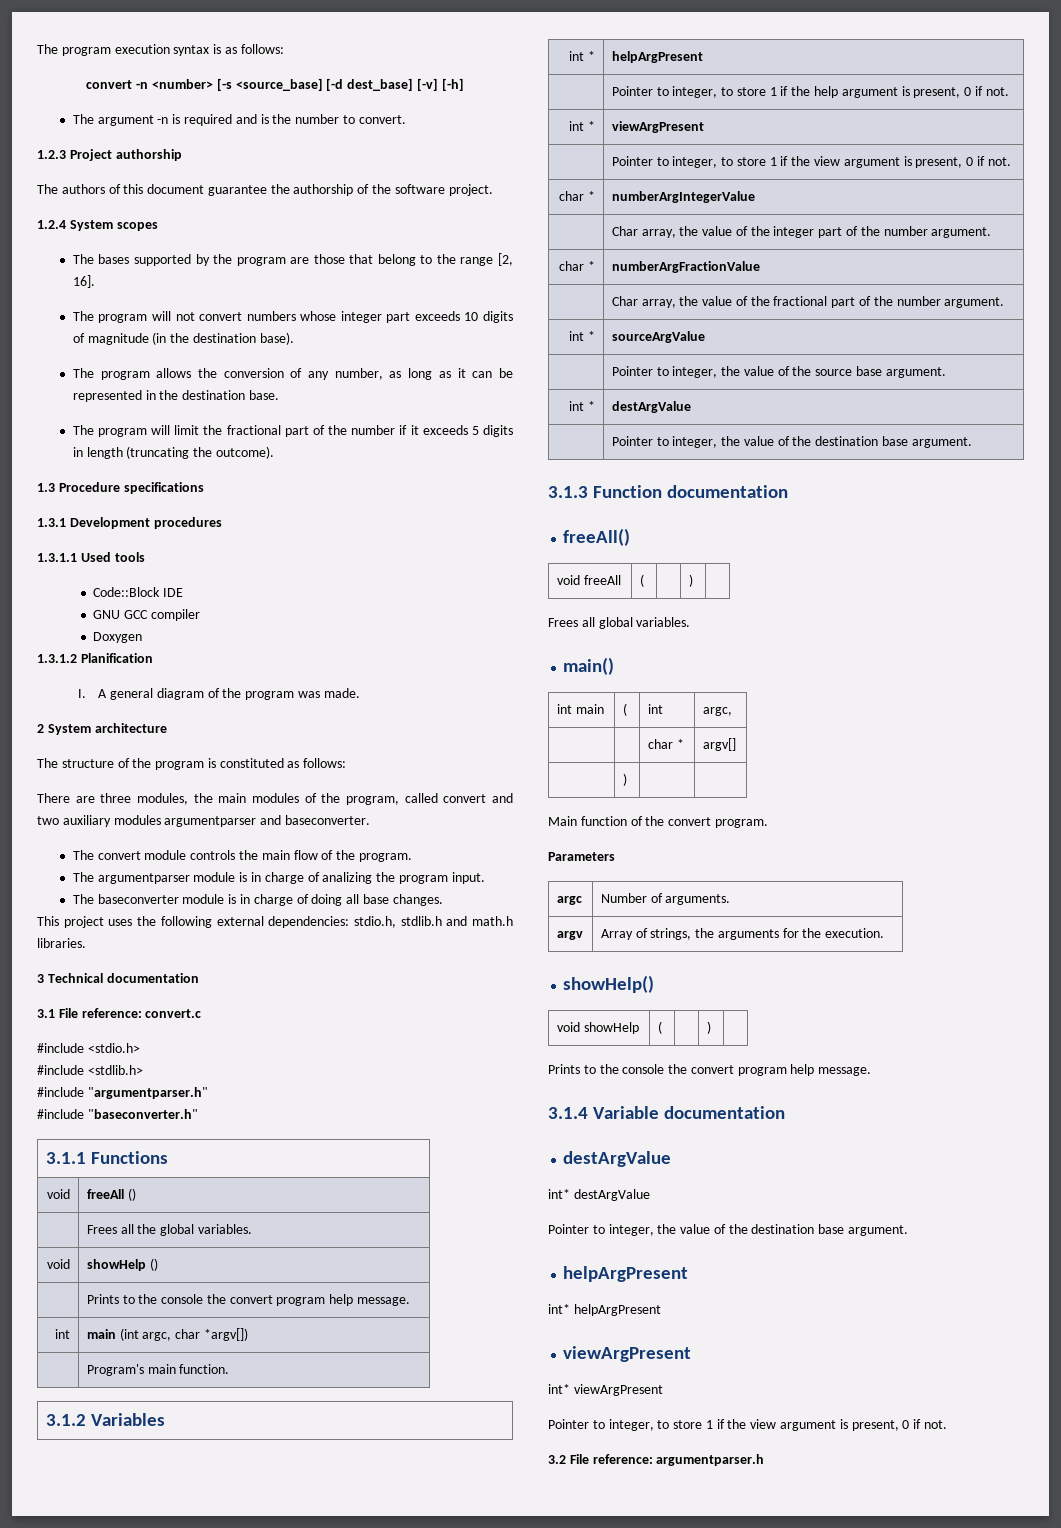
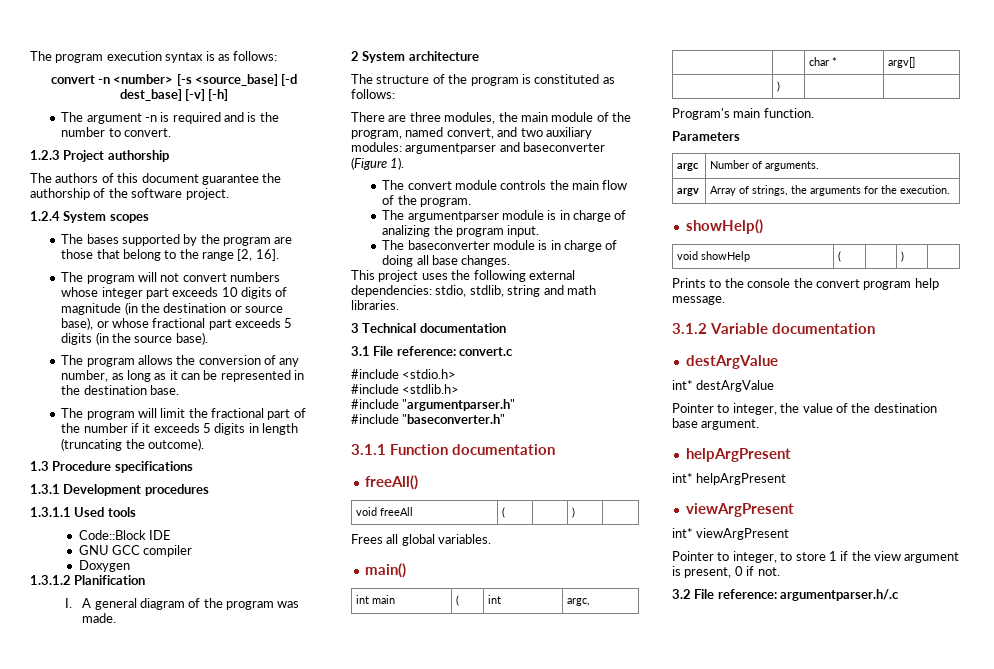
- The program will not convert numbers whose integer part exceeds 10 digits of magnitude (in the destination base).
+ The program will not convert numbers whose integer part exceeds 10 digits of magnitude (in the destination or source base), or whose fractional part exceeds 5 digits (in the source base).
- There are three modules, the main modules of the program, called convert and two auxiliary modules argumentparser and baseconverter.
+ There are three modules, the main module of the program, named convert, and two auxiliary modules: argumentparser and baseconverter (Figure 1).
- This project uses the following external dependencies: stdio.h, stdlib.h and math.h libraries.
+ This project uses the following external dependencies: stdio, stdlib, string and math libraries.
- 3.1.1 Functions
- void | freeAll ()
- | Frees all the global variables.
- void | showHelp ()
- | Prints to the console the convert program help message.
- int | main (int argc, char *argv[])
- | Program's main function.
- 3.1.2 Variables
- int * | helpArgPresent
- | Pointer to integer, to store 1 if the help argument is present, 0 if not.
- int * | viewArgPresent
- | Pointer to integer, to store 1 if the view argument is present, 0 if not.
- char * | numberArgIntegerValue
- | Char array, the value of the integer part of the number argument.
- char * | numberArgFractionValue
- | Char array, the value of the fractional part of the number argument.
- int * | sourceArgValue
- | Pointer to integer, the value of the source base argument.
- int * | destArgValue
- | Pointer to integer, the value of the destination base argument.
- 3.1.3 Function documentation
+ 3.1.1 Function documentation
- Main function of the convert program.
+ Program's main function.
- 3.1.4 Variable documentation
+ 3.1.2 Variable documentation
- 3.2 File reference: argumentparser.h
+ 3.2 File reference: argumentparser.h/.c

